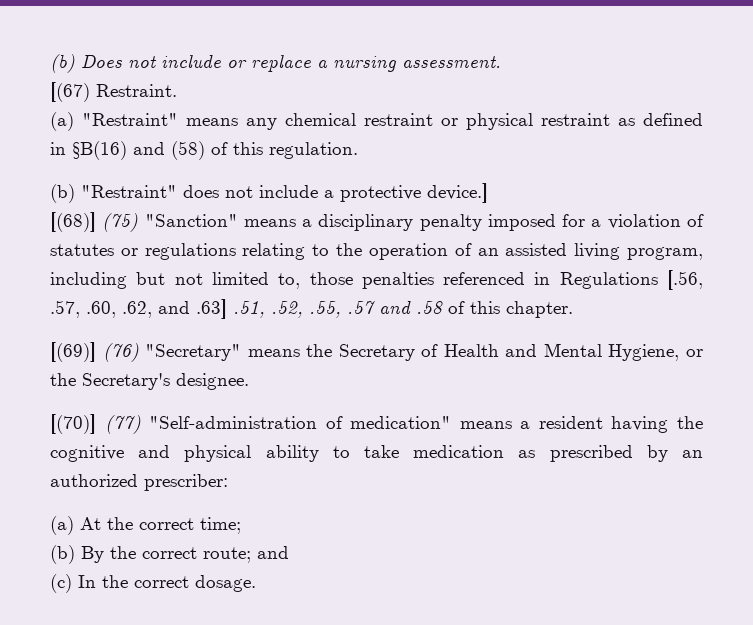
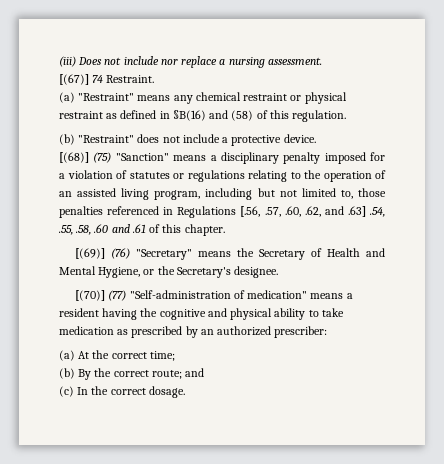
- (b) Does not include or replace a nursing assessment.
+ (iii) Does not include nor replace a nursing assessment.
- [(67) Restraint.
+ [(67)] 74 Restraint.
- (b) "Restraint" does not include a protective device.]
+ (b) "Restraint" does not include a protective device.
- [(68)] (75) "Sanction" means a disciplinary penalty imposed for a violation of statutes or regulations relating to the operation of an assisted living program, including but not limited to, those penalties referenced in Regulations [.56, .57, .60, .62, and .63] .51, .52, .55, .57 and .58 of this chapter.
+ [(68)] (75) "Sanction" means a disciplinary penalty imposed for a violation of statutes or regulations relating to the operation of an assisted living program, including but not limited to, those penalties referenced in Regulations [.56, .57, .60, .62, and .63] .54, .55, .58, .60 and .61 of this chapter.

